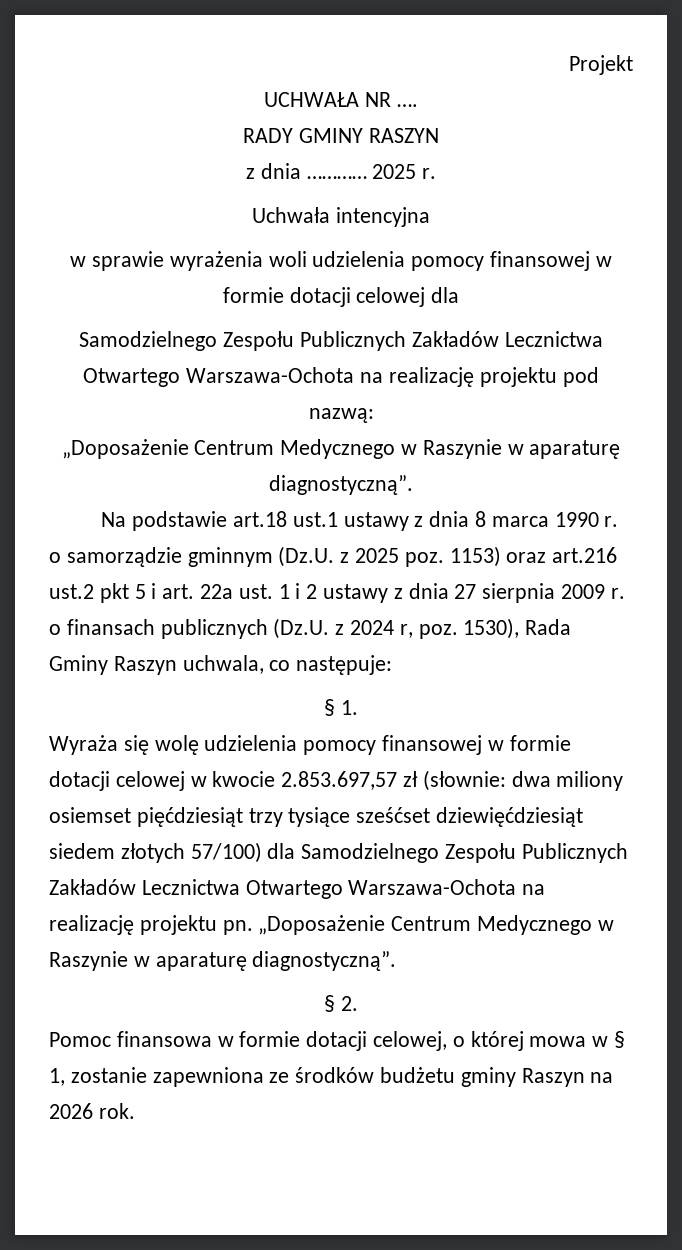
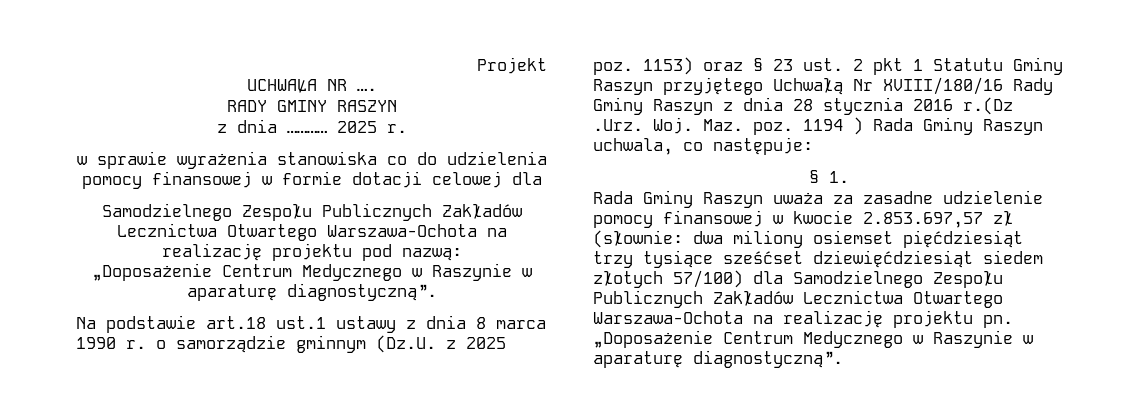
- Uchwała intencyjna
- w sprawie wyrażenia woli udzielenia pomocy finansowej w formie dotacji celowej dla
+ w sprawie wyrażenia stanowiska co do udzielenia pomocy finansowej w formie dotacji celowej dla
- Na podstawie art.18 ust.1 ustawy z dnia 8 marca 1990 r. o samorządzie gminnym (Dz.U. z 2025 poz. 1153) oraz art.216 ust.2 pkt 5 i art. 22a ust. 1 i 2 ustawy z dnia 27 sierpnia 2009 r. o finansach publicznych (Dz.U. z 2024 r, poz. 1530), Rada Gminy Raszyn uchwala, co następuje:
+ Na podstawie art.18 ust.1 ustawy z dnia 8 marca 1990 r. o samorządzie gminnym (Dz.U. z 2025 poz. 1153) oraz § 23 ust. 2 pkt 1 Statutu Gminy Raszyn przyjętego Uchwałą Nr XVIII/180/16 Rady Gminy Raszyn z dnia 28 stycznia 2016 r.(Dz .Urz. Woj. Maz. poz. 1194 ) Rada Gminy Raszyn uchwala, co następuje:
- Wyraża się wolę udzielenia pomocy finansowej w formie dotacji celowej w kwocie 2.853.697,57 zł (słownie: dwa miliony osiemset pięćdziesiąt trzy tysiące sześćset dziewięćdziesiąt siedem złotych 57/100) dla Samodzielnego Zespołu Publicznych Zakładów Lecznictwa Otwartego Warszawa-Ochota na realizację projektu pn.
+ Rada Gminy Raszyn uważa za zasadne udzielenie pomocy finansowej w kwocie 2.853.697,57 zł (słownie: dwa miliony osiemset pięćdziesiąt trzy tysiące sześćset dziewięćdziesiąt siedem złotych 57/100) dla Samodzielnego Zespołu Publicznych Zakładów Lecznictwa Otwartego Warszawa-Ochota na realizację projektu pn.
- § 2.
- Pomoc finansowa w formie dotacji celowej, o której mowa w § 1, zostanie zapewniona ze środków budżetu gminy Raszyn na 2026 rok.

